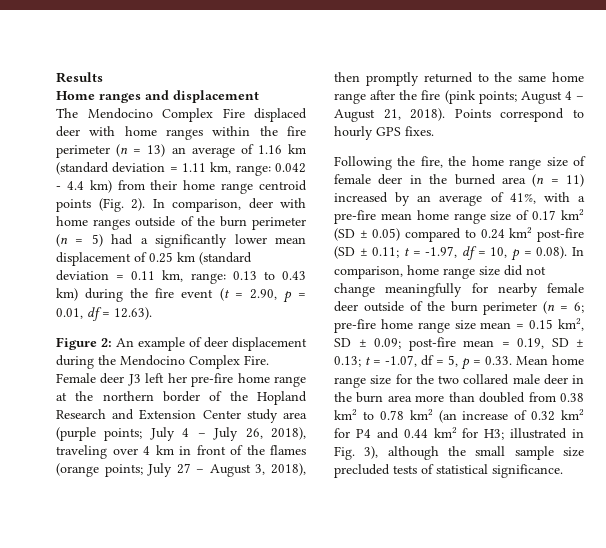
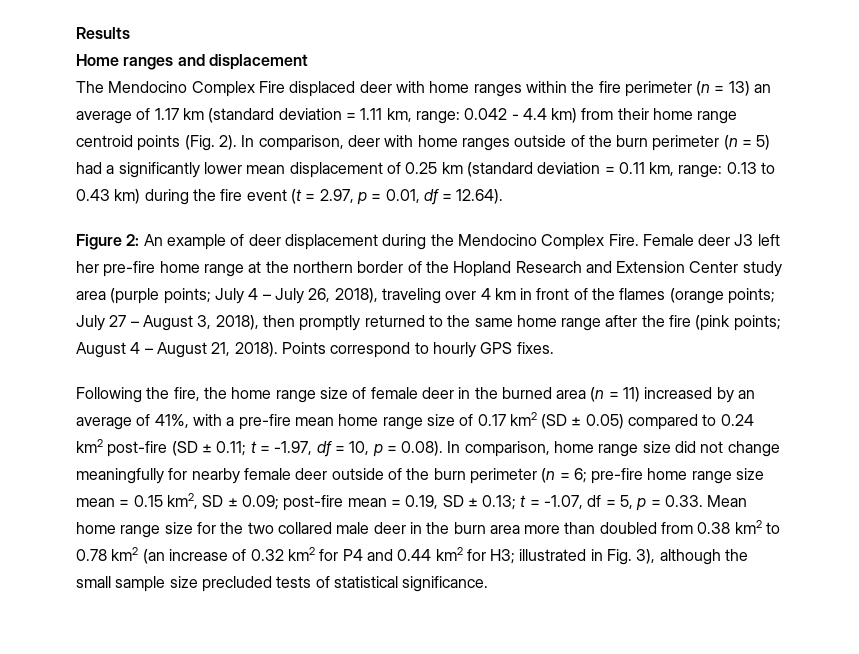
- The Mendocino Complex Fire displaced deer with home ranges within the fire perimeter (n = 13) an average of 1.16 km (standard deviation = 1.11 km, range: 0.042 - 4.4 km) from their home range centroid points (Fig. 2).
+ The Mendocino Complex Fire displaced deer with home ranges within the fire perimeter (n = 13) an average of 1.17 km (standard deviation = 1.11 km, range: 0.042 - 4.4 km) from their home range centroid points (Fig. 2).
- In comparison, deer with home ranges outside of the burn perimeter (n = 5) had a significantly lower mean displacement of 0.25 km (standard deviation = 0.11 km, range: 0.13 to 0.43 km) during the fire event (t = 2.90, p = 0.01, df = 12.63).
+ In comparison, deer with home ranges outside of the burn perimeter (n = 5) had a significantly lower mean displacement of 0.25 km (standard deviation = 0.11 km, range: 0.13 to 0.43 km) during the fire event (t = 2.97, p = 0.01, df = 12.64).

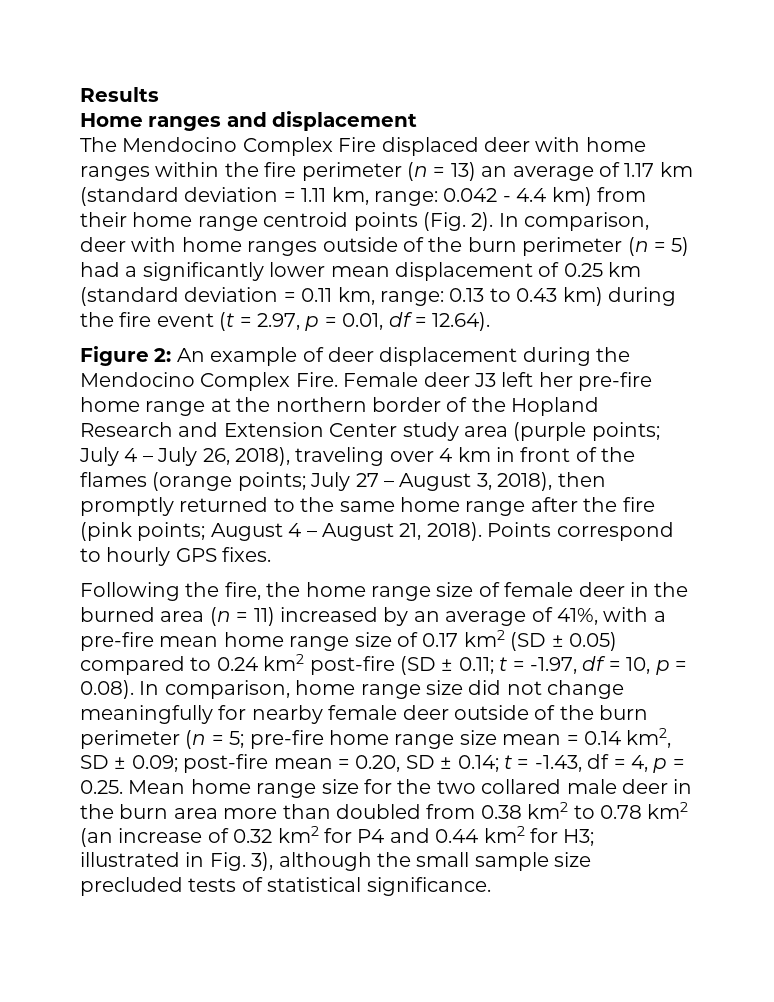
- t = -1.97, df = 10, p = 0.08). In comparison, home range size did not change meaningfully for nearby female deer outside of the burn perimeter (n = 6;
+ t = -1.97, df = 10, p = 0.08). In comparison, home range size did not change meaningfully for nearby female deer outside of the burn perimeter (n = 5;
- pre-fire home range size mean = 0.15 km2, SD ± 0.09;
+ pre-fire home range size mean = 0.14 km2, SD ± 0.09;
- post-fire mean = 0.19, SD ± 0.13; t = -1.07, df = 5, p = 0.33. Mean home range size for the two collared male deer in the burn area more than doubled from 0.38 km2 to 0.78 km2 (an increase of 0.32 km2 for P4 and 0.44 km2 for H3;
+ post-fire mean = 0.20, SD ± 0.14; t = -1.43, df = 4, p = 0.25. Mean home range size for the two collared male deer in the burn area more than doubled from 0.38 km2 to 0.78 km2 (an increase of 0.32 km2 for P4 and 0.44 km2 for H3;

